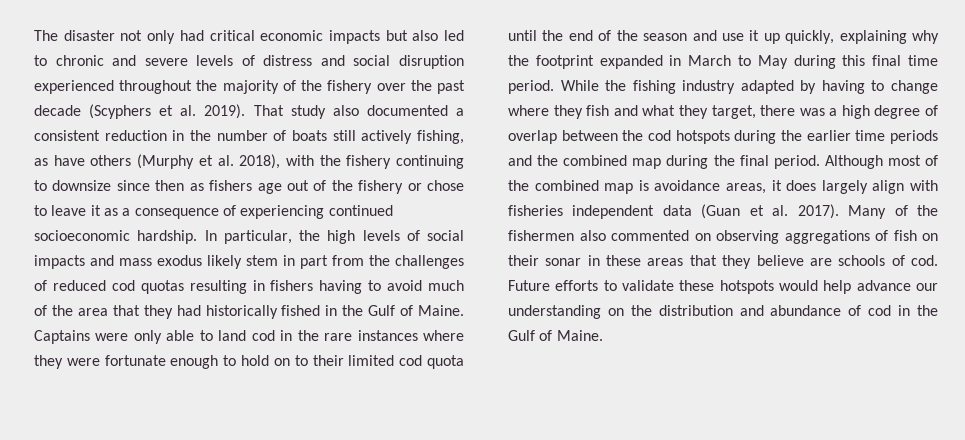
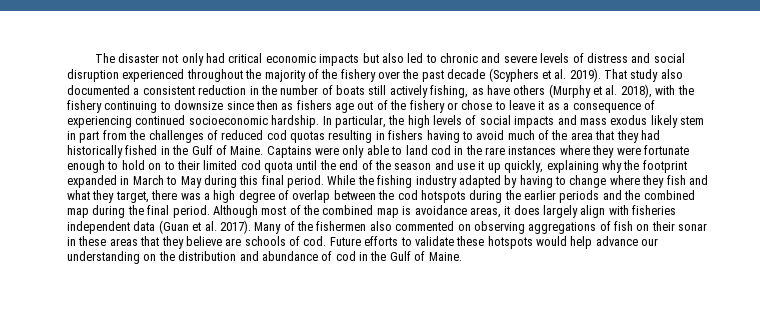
- Captains were only able to land cod in the rare instances where they were fortunate enough to hold on to their limited cod quota until the end of the season and use it up quickly, explaining why the footprint expanded in March to May during this final time period.
+ Captains were only able to land cod in the rare instances where they were fortunate enough to hold on to their limited cod quota until the end of the season and use it up quickly, explaining why the footprint expanded in March to May during this final period.
- While the fishing industry adapted by having to change where they fish and what they target, there was a high degree of overlap between the cod hotspots during the earlier time periods and the combined map during the final period.
+ While the fishing industry adapted by having to change where they fish and what they target, there was a high degree of overlap between the cod hotspots during the earlier periods and the combined map during the final period.

